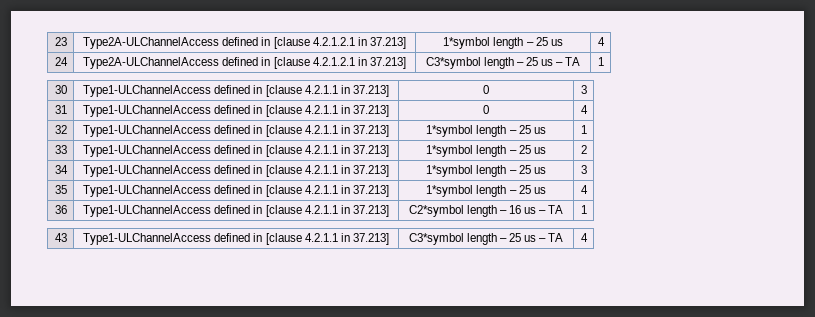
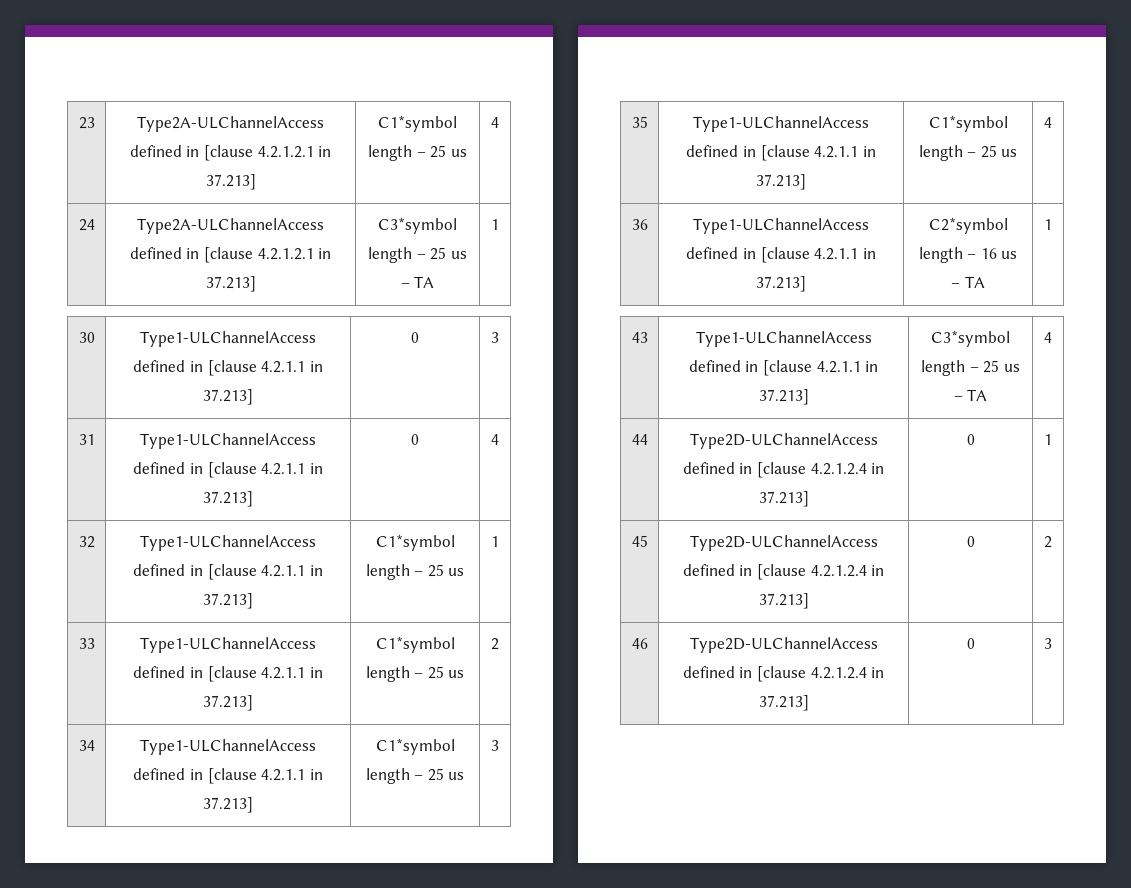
- 23 | Type2A-ULChannelAccess defined in [clause 4.2.1.2.1 in 37.213] | 1*symbol length – 25 us | 4
+ 23 | Type2A-ULChannelAccess defined in [clause 4.2.1.2.1 in 37.213] | C1*symbol length – 25 us | 4
- 32 | Type1-ULChannelAccess defined in [clause 4.2.1.1 in 37.213] | 1*symbol length – 25 us | 1
+ 32 | Type1-ULChannelAccess defined in [clause 4.2.1.1 in 37.213] | C1*symbol length – 25 us | 1
- 33 | Type1-ULChannelAccess defined in [clause 4.2.1.1 in 37.213] | 1*symbol length – 25 us | 2
+ 33 | Type1-ULChannelAccess defined in [clause 4.2.1.1 in 37.213] | C1*symbol length – 25 us | 2
- 34 | Type1-ULChannelAccess defined in [clause 4.2.1.1 in 37.213] | 1*symbol length – 25 us | 3
+ 34 | Type1-ULChannelAccess defined in [clause 4.2.1.1 in 37.213] | C1*symbol length – 25 us | 3
- 35 | Type1-ULChannelAccess defined in [clause 4.2.1.1 in 37.213] | 1*symbol length – 25 us | 4
+ 35 | Type1-ULChannelAccess defined in [clause 4.2.1.1 in 37.213] | C1*symbol length – 25 us | 4
+ 44 | Type2D-ULChannelAccess defined in [clause 4.2.1.2.4 in 37.213] | 0 | 1
+ 45 | Type2D-ULChannelAccess defined in [clause 4.2.1.2.4 in 37.213] | 0 | 2
+ 46 | Type2D-ULChannelAccess defined in [clause 4.2.1.2.4 in 37.213] | 0 | 3

